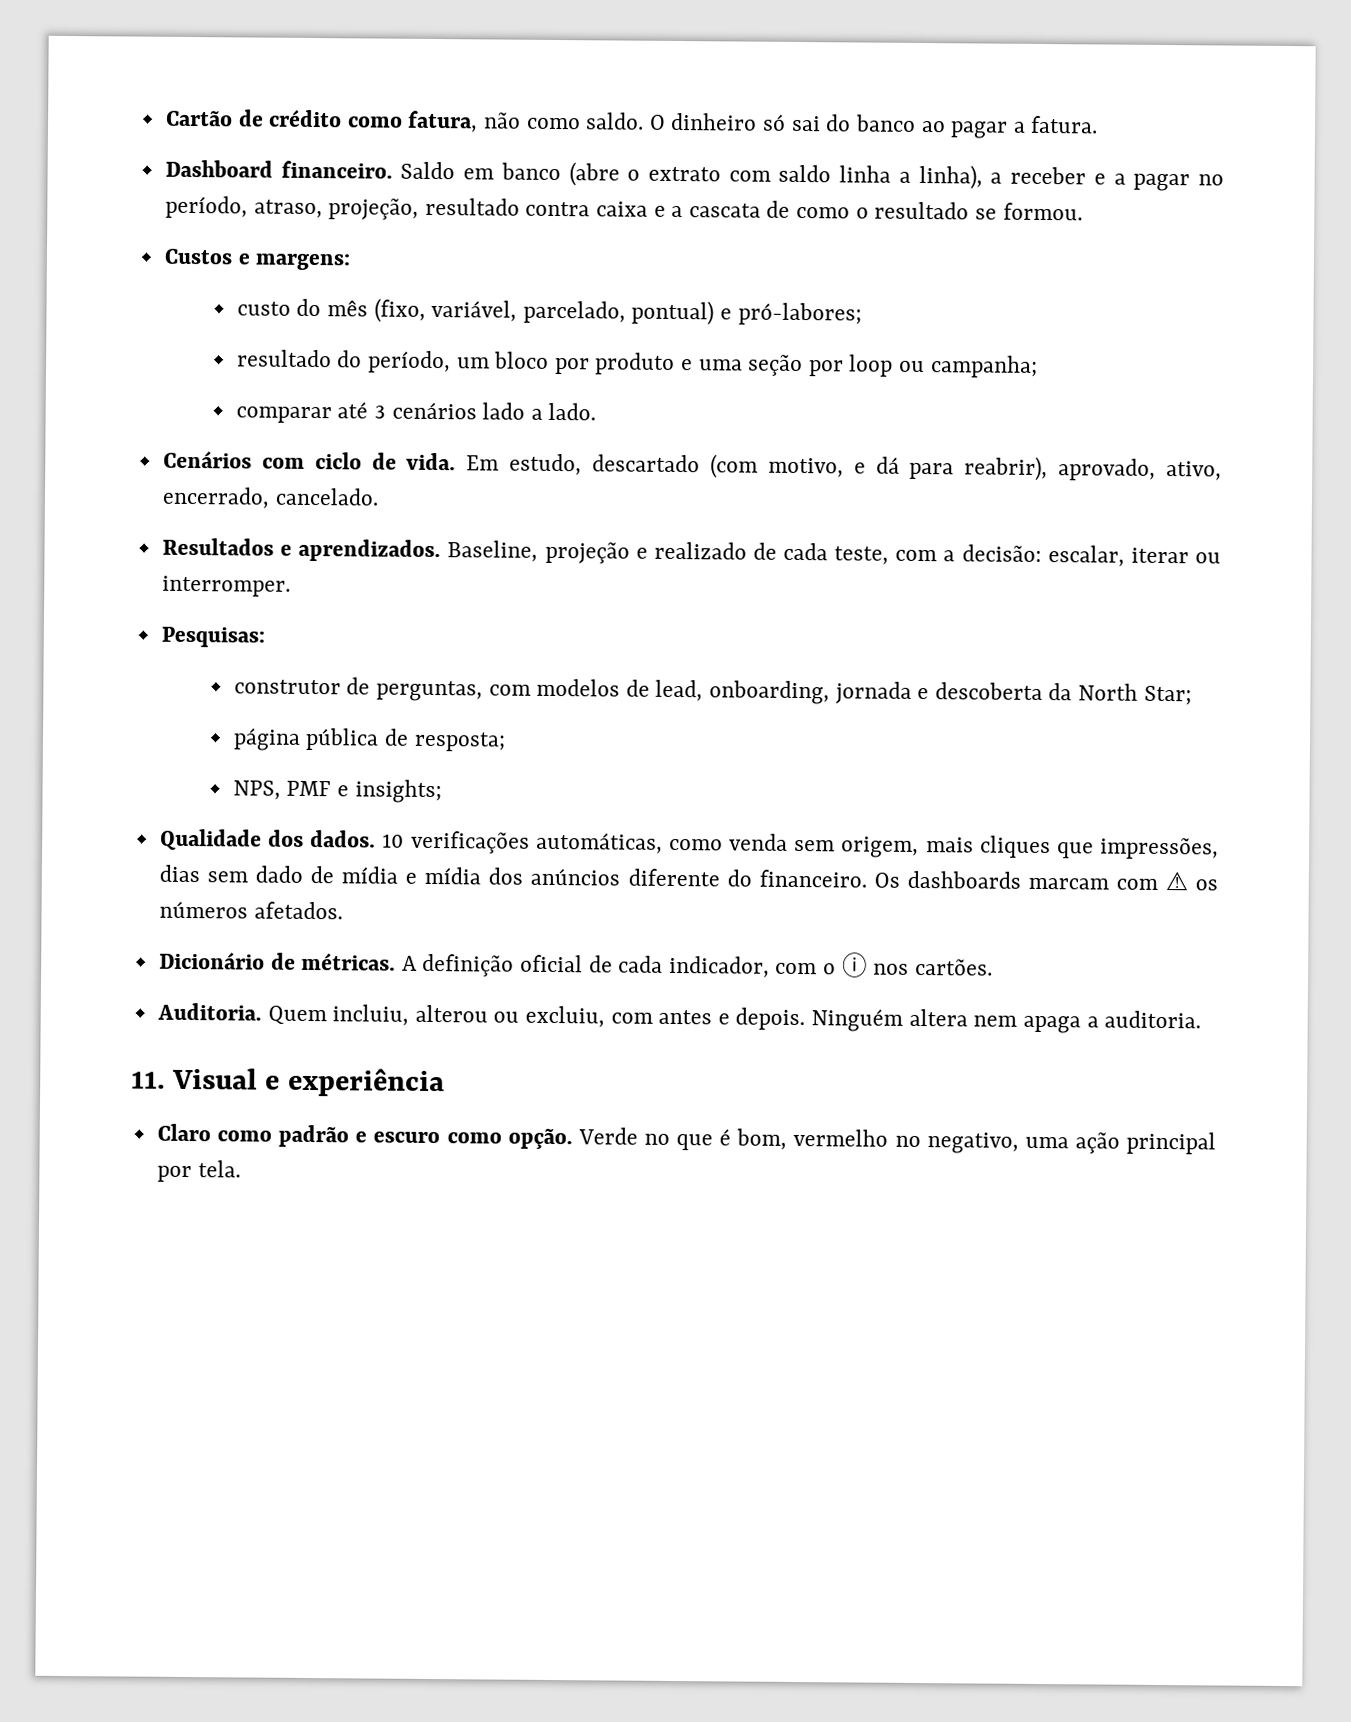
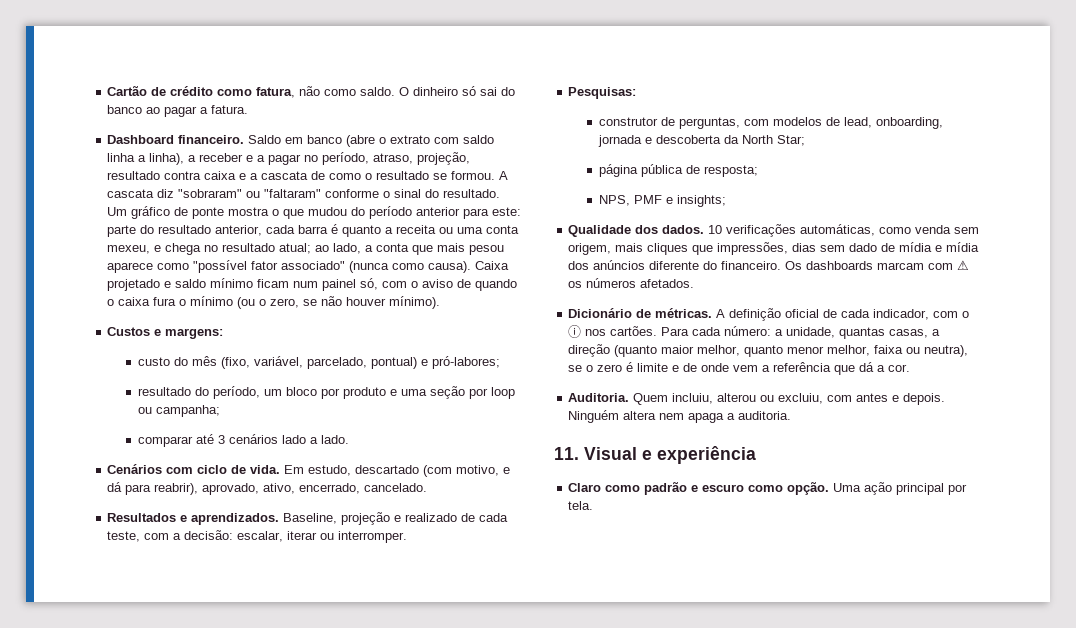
+ A cascata diz "sobraram" ou "faltaram" conforme o sinal do resultado. Um gráfico de ponte mostra o que mudou do período anterior para este: parte do resultado anterior, cada barra é quanto a receita ou uma conta mexeu, e chega no resultado atual; ao lado, a conta que mais pesou aparece como "possível fator associado" (nunca como causa). Caixa projetado e saldo mínimo ficam num painel só, com o aviso de quando o caixa fura o mínimo (ou o zero, se não houver mínimo).
+ Para cada número: a unidade, quantas casas, a direção (quanto maior melhor, quanto menor melhor, faixa ou neutra), se o zero é limite e de onde vem a referência que dá a cor.
- Verde no que é bom, vermelho no negativo, uma ação principal por tela.
+ Uma ação principal por tela.

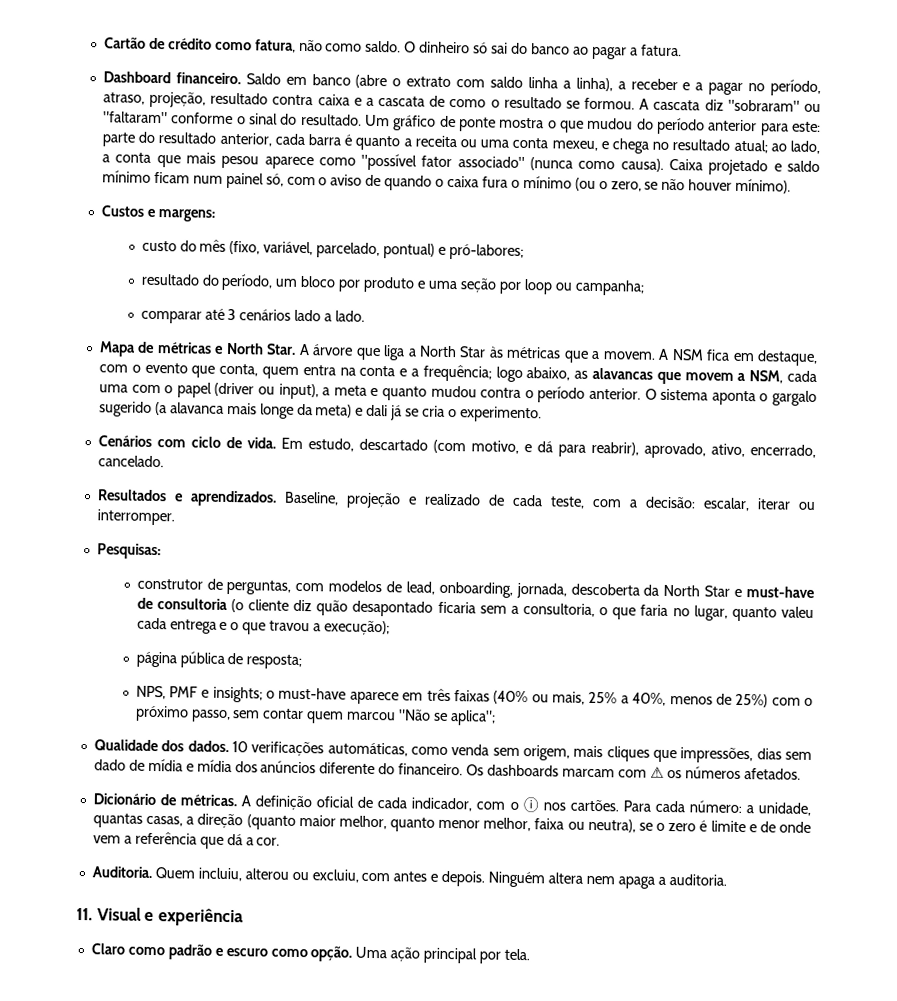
+ Mapa de métricas e North Star. A árvore que liga a North Star às métricas que a movem. A NSM fica em destaque, com o evento que conta, quem entra na conta e a frequência; logo abaixo, as alavancas que movem a NSM, cada uma com o papel (driver ou input), a meta e quanto mudou contra o período anterior. O sistema aponta o gargalo sugerido (a alavanca mais longe da meta) e dali já se cria o experimento.
- construtor de perguntas, com modelos de lead, onboarding, jornada e descoberta da North Star;
+ construtor de perguntas, com modelos de lead, onboarding, jornada, descoberta da North Star e must-have de consultoria (o cliente diz quão desapontado ficaria sem a consultoria, o que faria no lugar, quanto valeu cada entrega e o que travou a execução);
- NPS, PMF e insights;
+ NPS, PMF e insights; o must-have aparece em três faixas (40% ou mais, 25% a 40%, menos de 25%) com o próximo passo, sem contar quem marcou "Não se aplica";

